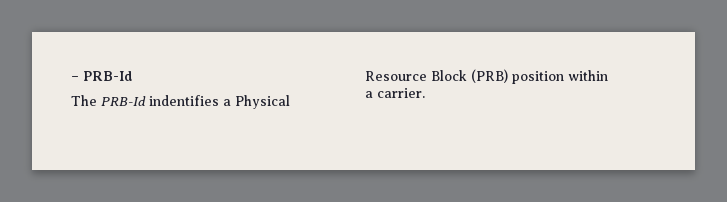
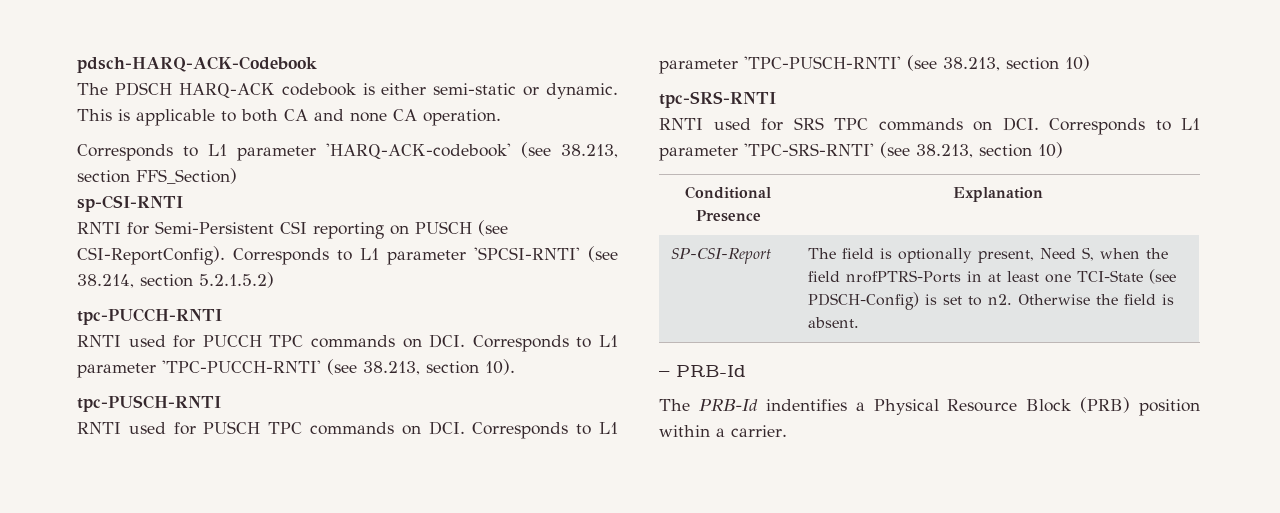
+ pdsch-HARQ-ACK-Codebook
+ The PDSCH HARQ-ACK codebook is either semi-static or dynamic. This is applicable to both CA and none CA operation.
+ Corresponds to L1 parameter 'HARQ-ACK-codebook' (see 38.213, section FFS_Section)
+ sp-CSI-RNTI
+ RNTI for Semi-Persistent CSI reporting on PUSCH (see CSI-ReportConfig). Corresponds to L1 parameter 'SPCSI-RNTI' (see 38.214, section 5.2.1.5.2)
+ tpc-PUCCH-RNTI
+ RNTI used for PUCCH TPC commands on DCI. Corresponds to L1 parameter 'TPC-PUCCH-RNTI' (see 38.213, section 10).
+ tpc-PUSCH-RNTI
+ RNTI used for PUSCH TPC commands on DCI. Corresponds to L1 parameter 'TPC-PUSCH-RNTI' (see 38.213, section 10)
+ tpc-SRS-RNTI
+ RNTI used for SRS TPC commands on DCI. Corresponds to L1 parameter 'TPC-SRS-RNTI' (see 38.213, section 10)
+ Conditional Presence | Explanation
+ SP-CSI-Report | The field is optionally present, Need S, when the field nrofPTRS-Ports in at least one TCI-State (see PDSCH-Config) is set to n2. Otherwise the field is absent.

